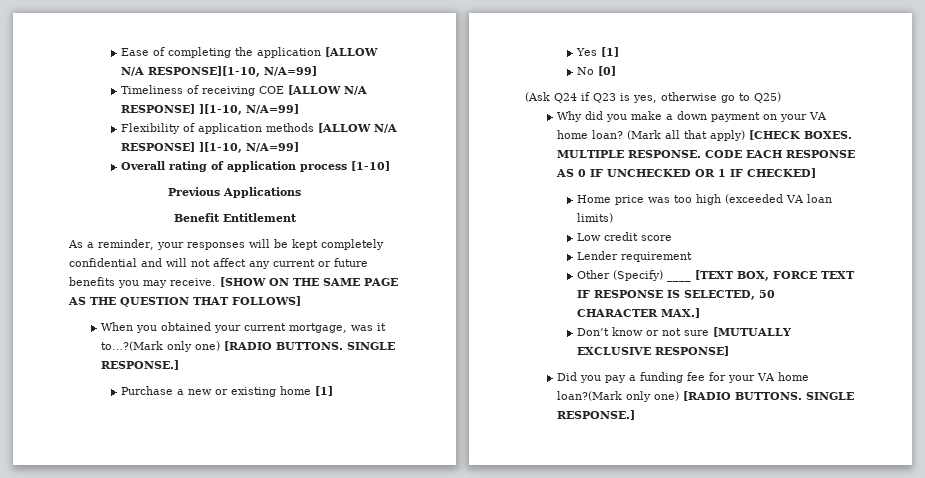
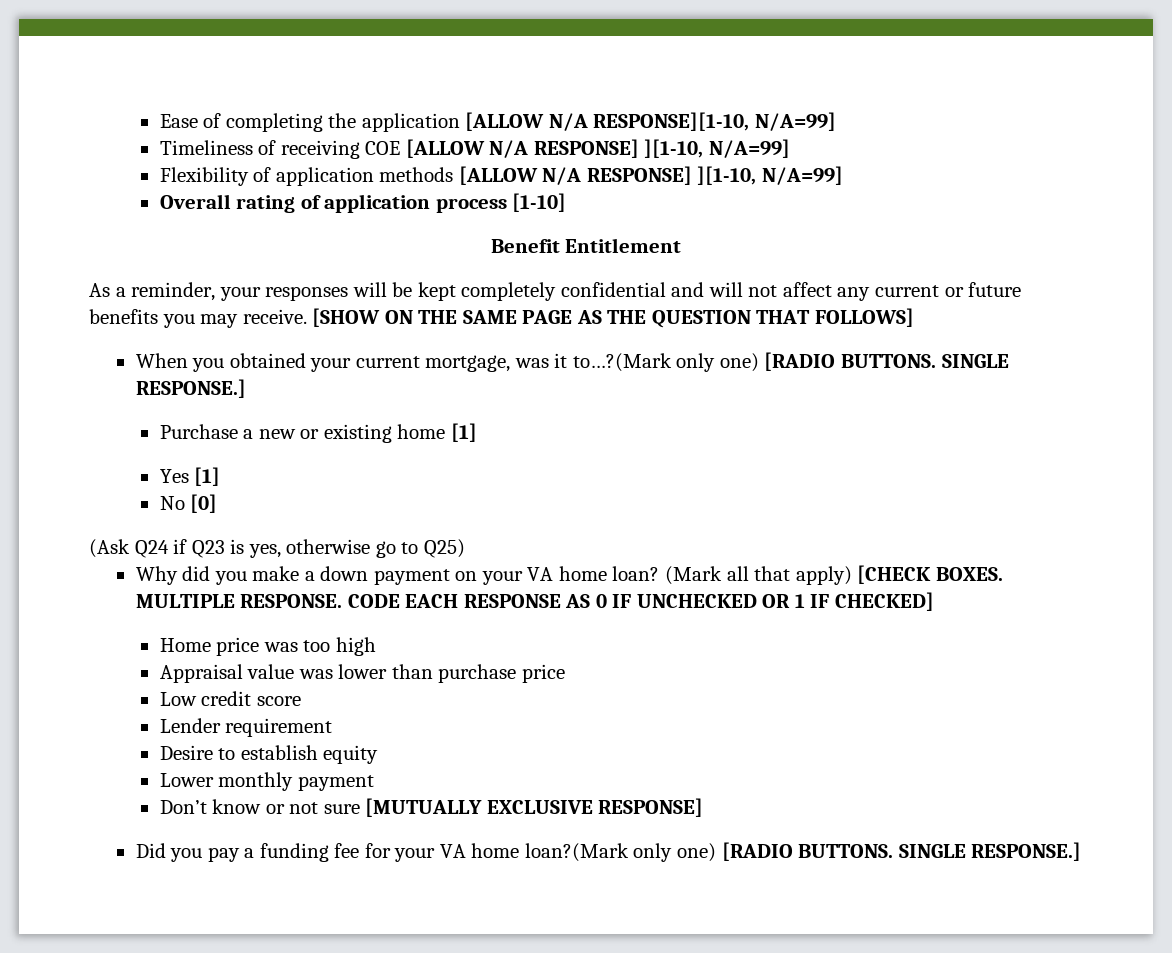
- Previous Applications
- Home price was too high (exceeded VA loan limits)
+ Home price was too high
+ Appraisal value was lower than purchase price
- Other (Specify) ____ [TEXT BOX, FORCE TEXT IF RESPONSE IS SELECTED, 50 CHARACTER MAX.]
+ Desire to establish equity
+ Lower monthly payment

